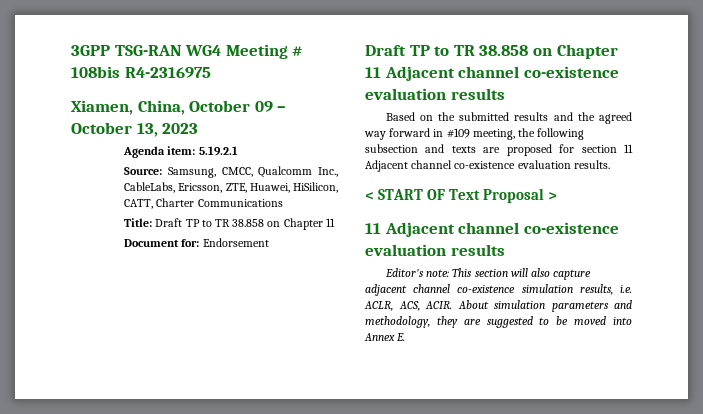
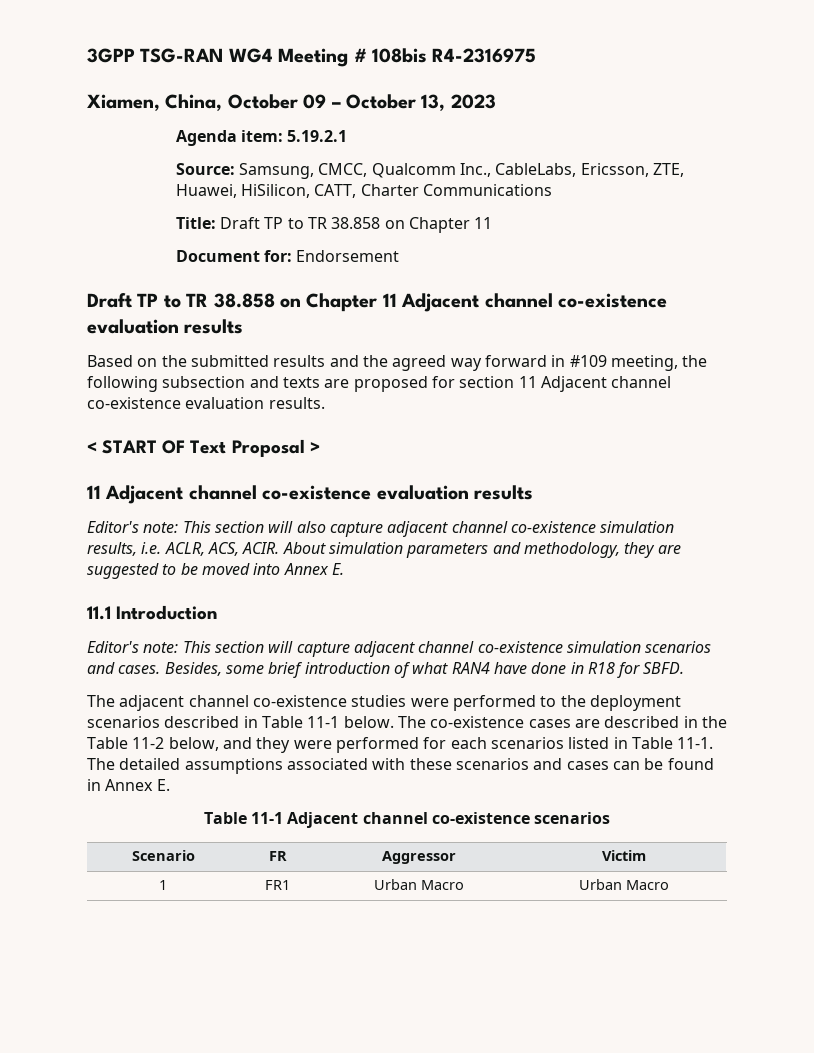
+ 11.1 Introduction
+ Editor's note: This section will capture adjacent channel co-existence simulation scenarios and cases. Besides, some brief introduction of what RAN4 have done in R18 for SBFD.
+ The adjacent channel co-existence studies were performed to the deployment scenarios described in Table 11-1 below. The co-existence cases are described in the Table 11-2 below, and they were performed for each scenarios listed in Table 11-1. The detailed assumptions associated with these scenarios and cases can be found in Annex E.
+ Table 11-1 Adjacent channel co-existence scenarios
+ Scenario | FR | Aggressor | Victim
+ 1 | FR1 | Urban Macro | Urban Macro

